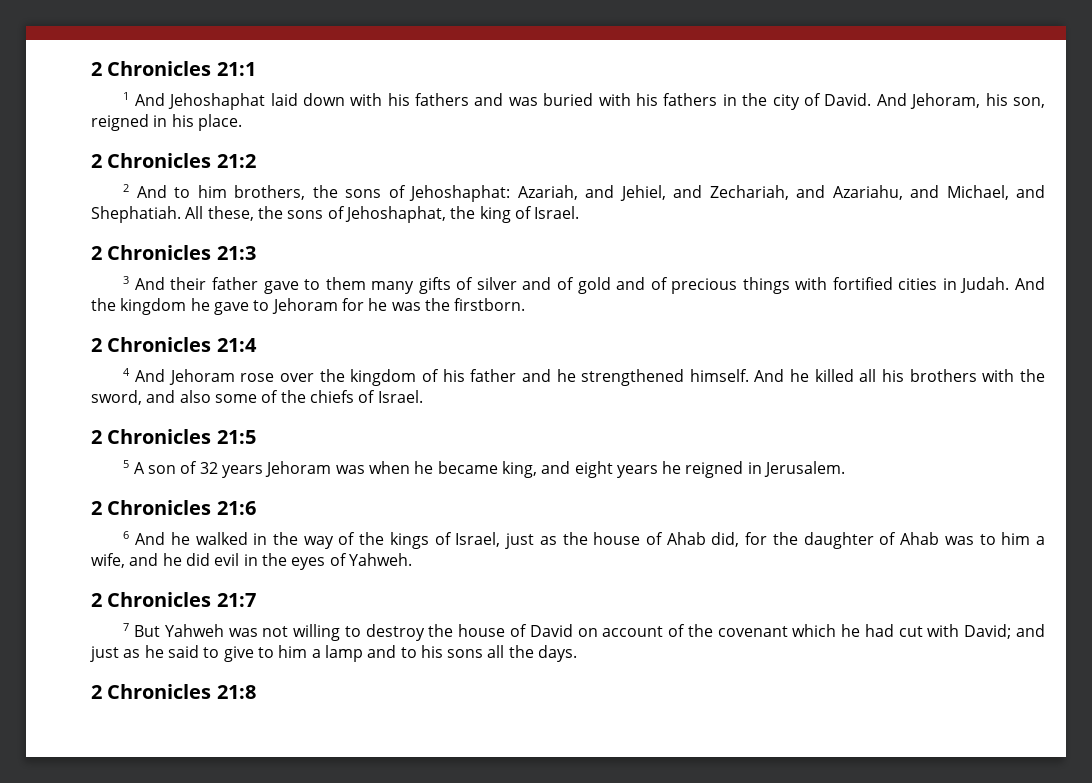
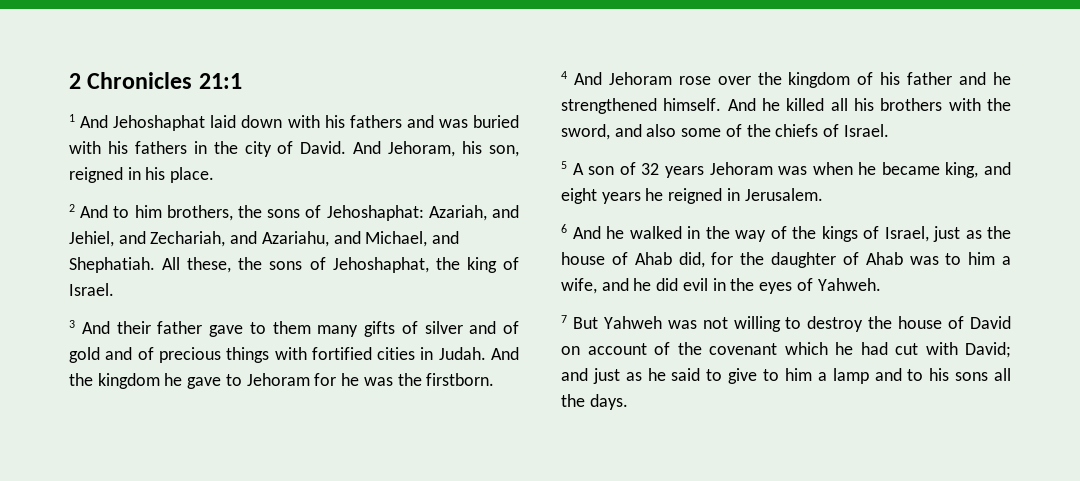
- 2 Chronicles 21:2
- 2 Chronicles 21:3
- 2 Chronicles 21:4
- 2 Chronicles 21:5
- 2 Chronicles 21:6
- 2 Chronicles 21:7
- 2 Chronicles 21:8

